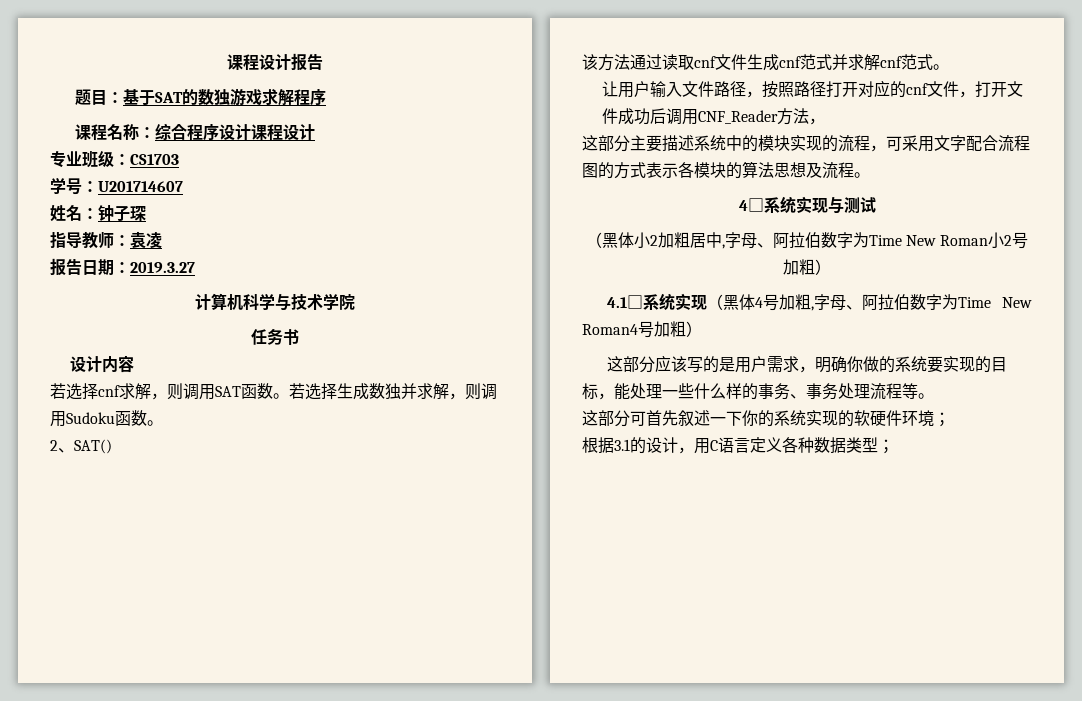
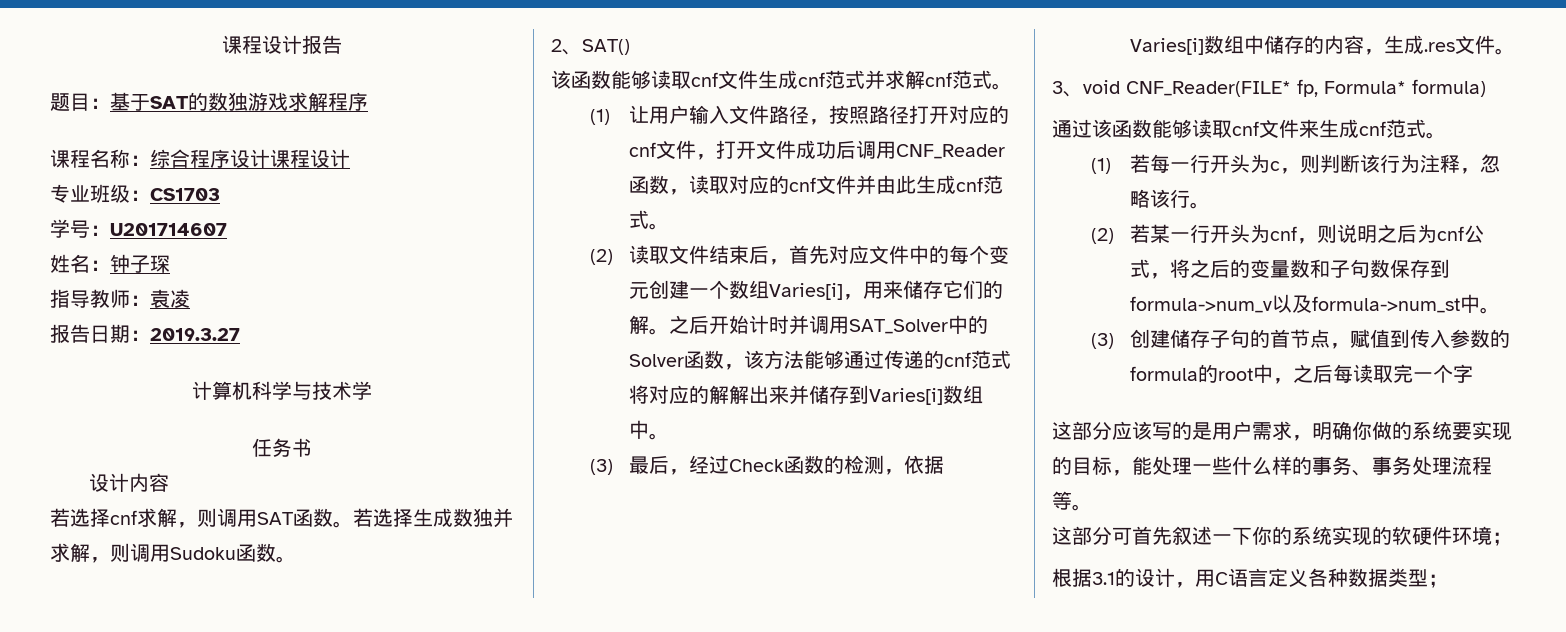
- 计算机科学与技术学院
+ 计算机科学与技术学
- 该方法通过读取cnf文件生成cnf范式并求解cnf范式。
+ 该函数能够读取cnf文件生成cnf范式并求解cnf范式。
- 让用户输入文件路径，按照路径打开对应的cnf文件，打开文件成功后调用CNF_Reader方法，
- 这部分主要描述系统中的模块实现的流程，可采用文字配合流程图的方式表示各模块的算法思想及流程。
- 4□系统实现与测试
- （黑体小2加粗居中,字母、阿拉伯数字为Time New Roman小2号加粗）
- 4.1□系统实现（黑体4号加粗,字母、阿拉伯数字为Time New Roman4号加粗）
+ (1)让用户输入文件路径，按照路径打开对应的cnf文件，打开文件成功后调用CNF_Reader函数，读取对应的cnf文件并由此生成cnf范式。
+ (2)读取文件结束后，首先对应文件中的每个变元创建一个数组Varies[i]，用来储存它们的解。之后开始计时并调用SAT_Solver中的Solver函数，该方法能够通过传递的cnf范式将对应的解解出来并储存到Varies[i]数组中。
+ (3)最后，经过Check函数的检测，依据Varies[i]数组中储存的内容，生成.res文件。
+ 3、void CNF_Reader(FILE* fp, Formula* formula)
+ 通过该函数能够读取cnf文件来生成cnf范式。
+ (1)若每一行开头为c，则判断该行为注释，忽略该行。
+ (2)若某一行开头为cnf，则说明之后为cnf公式，将之后的变量数和子句数保存到formula->num_v以及formula->num_st中。
+ (3)创建储存子句的首节点，赋值到传入参数的formula的root中，之后每读取完一个字

